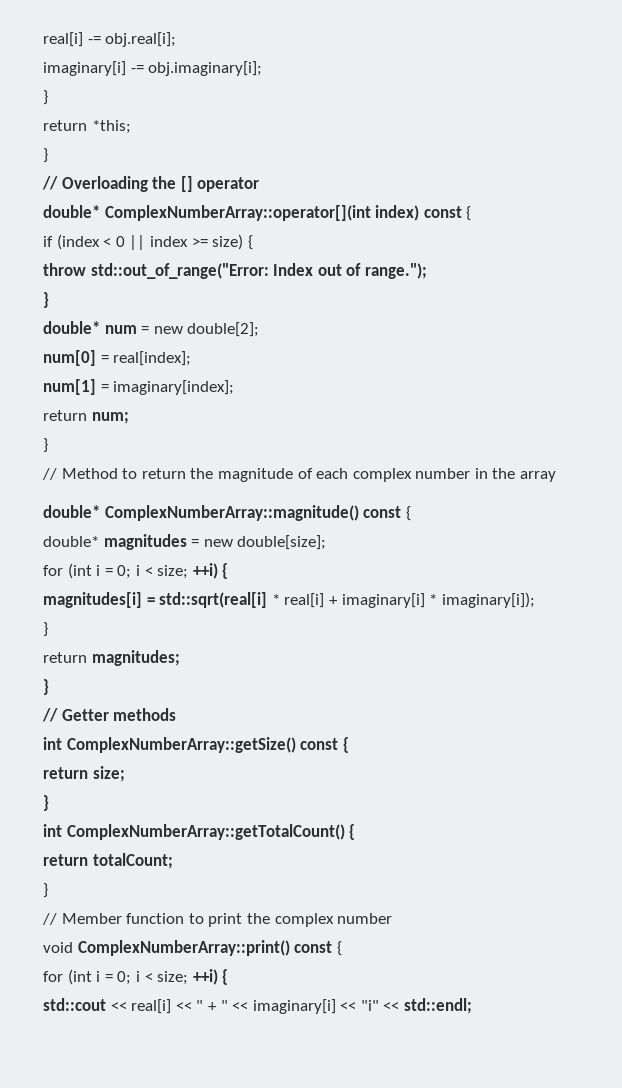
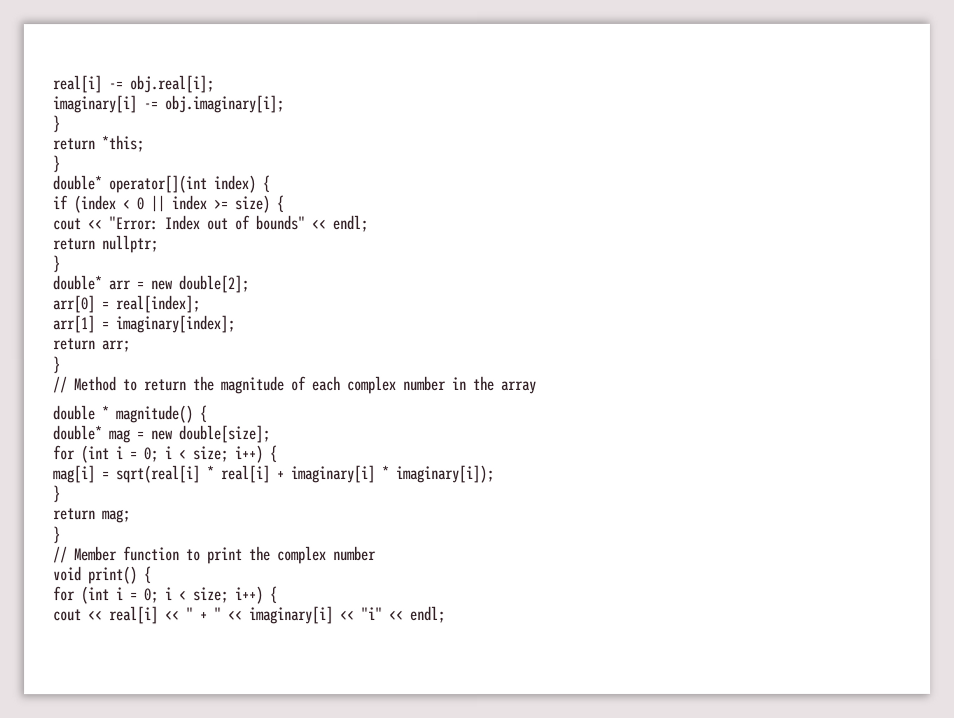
- // Overloading the [] operator
- double* ComplexNumberArray::operator[](int index) const {
+ double* operator[](int index) {
- throw std::out_of_range("Error: Index out of range.");
+ cout << "Error: Index out of bounds" << endl;
+ return nullptr;
  }
- double* num = new double[2];
+ double* arr = new double[2];
- num[0] = real[index];
+ arr[0] = real[index];
- num[1] = imaginary[index];
+ arr[1] = imaginary[index];
- return num;
+ return arr;
- double* ComplexNumberArray::magnitude() const {
+ double * magnitude() {
- double* magnitudes = new double[size];
- for (int i = 0; i < size; ++i) {
- magnitudes[i] = std::sqrt(real[i] * real[i] + imaginary[i] * imaginary[i]);
+ double* mag = new double[size];
+ for (int i = 0; i < size; i++) {
+ mag[i] = sqrt(real[i] * real[i] + imaginary[i] * imaginary[i]);
- return magnitudes;
- }
- // Getter methods
- int ComplexNumberArray::getSize() const {
- return size;
- }
- int ComplexNumberArray::getTotalCount() {
- return totalCount;
+ return mag;
- void ComplexNumberArray::print() const {
- for (int i = 0; i < size; ++i) {
- std::cout << real[i] << " + " << imaginary[i] << "i" << std::endl;
+ void print() {
+ for (int i = 0; i < size; i++) {
+ cout << real[i] << " + " << imaginary[i] << "i" << endl;

